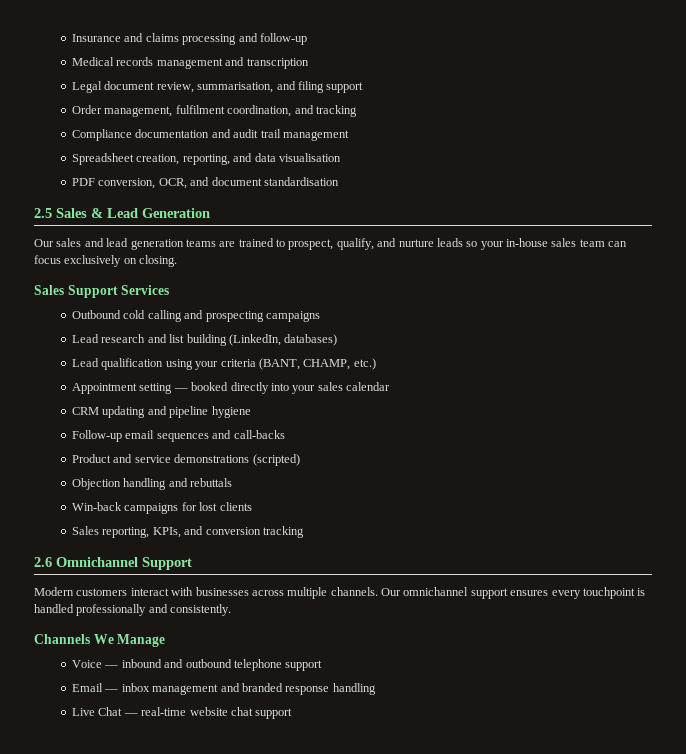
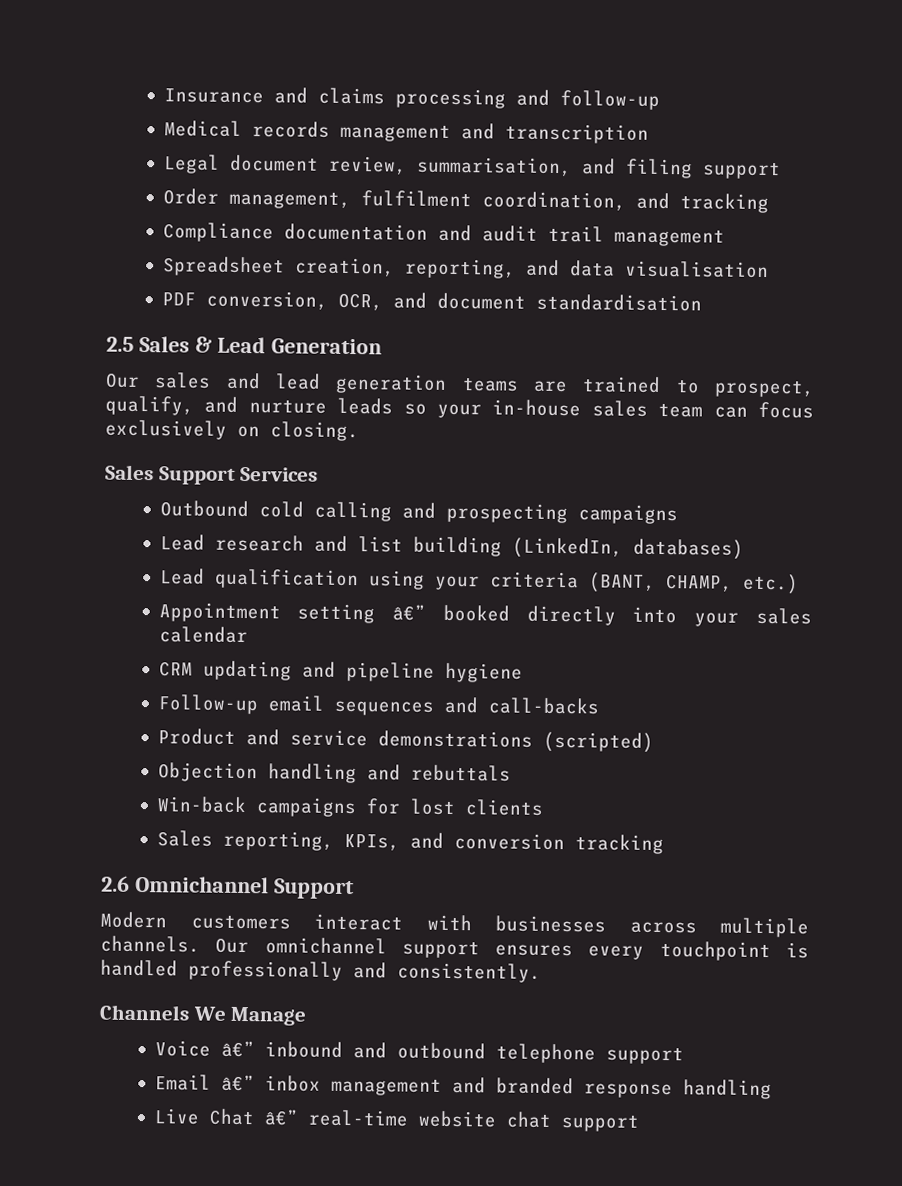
- Appointment setting — booked directly into your sales calendar
+ Appointment setting â€” booked directly into your sales calendar
- Voice — inbound and outbound telephone support
+ Voice â€” inbound and outbound telephone support
- Email — inbox management and branded response handling
+ Email â€” inbox management and branded response handling
- Live Chat — real-time website chat support
+ Live Chat â€” real-time website chat support

